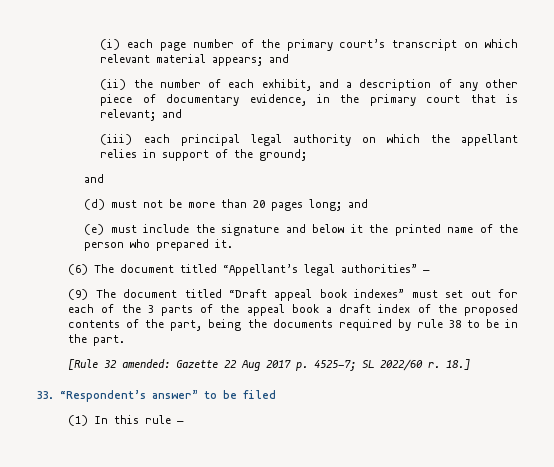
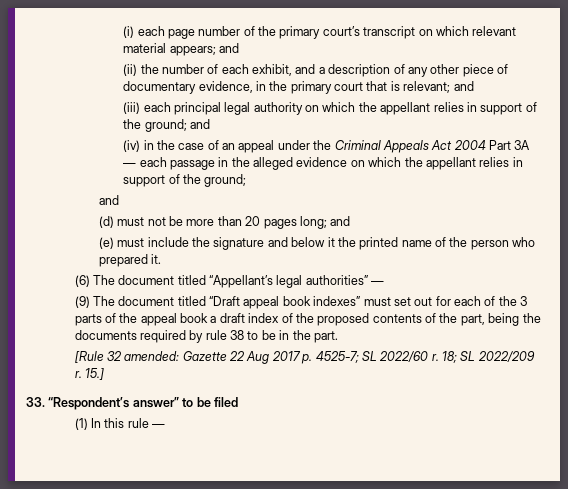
- (iii) each principal legal authority on which the appellant relies in support of the ground;
+ (iii) each principal legal authority on which the appellant relies in support of the ground; and
+ (iv) in the case of an appeal under the Criminal Appeals Act 2004 Part 3A — each passage in the alleged evidence on which the appellant relies in support of the ground;
- 18.]
+ 18; SL 2022/209 r. 15.]

